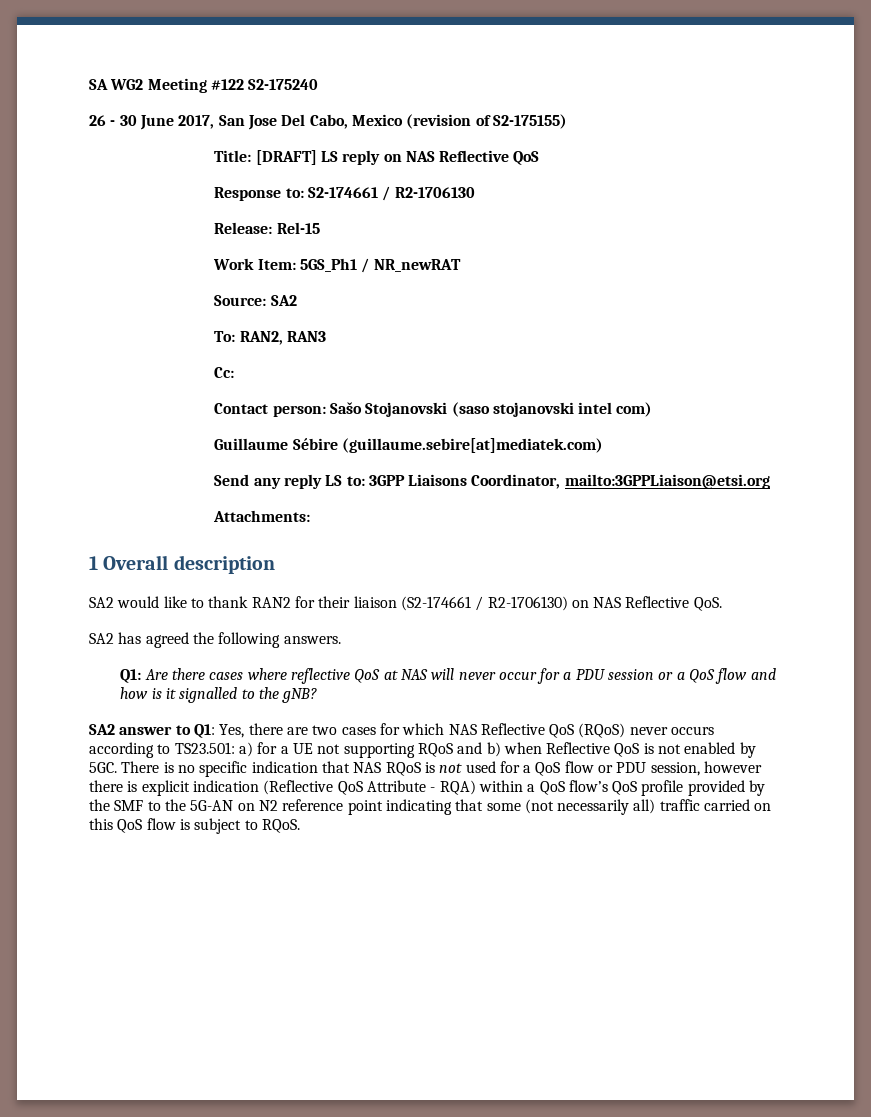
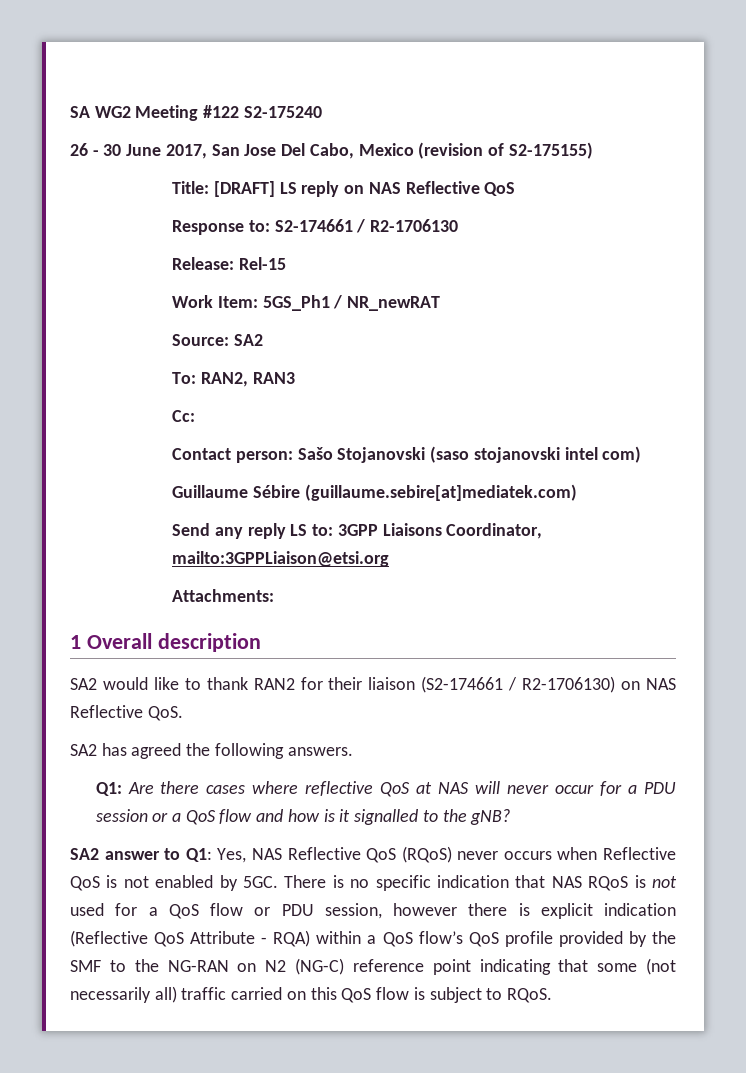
- SA2 answer to Q1: Yes, there are two cases for which NAS Reflective QoS (RQoS) never occurs according to TS23.501: a) for a UE not supporting RQoS and b) when Reflective QoS is not enabled by 5GC.
+ SA2 answer to Q1: Yes, NAS Reflective QoS (RQoS) never occurs when Reflective QoS is not enabled by 5GC.
- There is no specific indication that NAS RQoS is not used for a QoS flow or PDU session, however there is explicit indication (Reflective QoS Attribute - RQA) within a QoS flow’s QoS profile provided by the SMF to the 5G-AN on N2 reference point indicating that some (not necessarily all) traffic carried on this QoS flow is subject to RQoS.
+ There is no specific indication that NAS RQoS is not used for a QoS flow or PDU session, however there is explicit indication (Reflective QoS Attribute - RQA) within a QoS flow’s QoS profile provided by the SMF to the NG-RAN on N2 (NG-C) reference point indicating that some (not necessarily all) traffic carried on this QoS flow is subject to RQoS.

